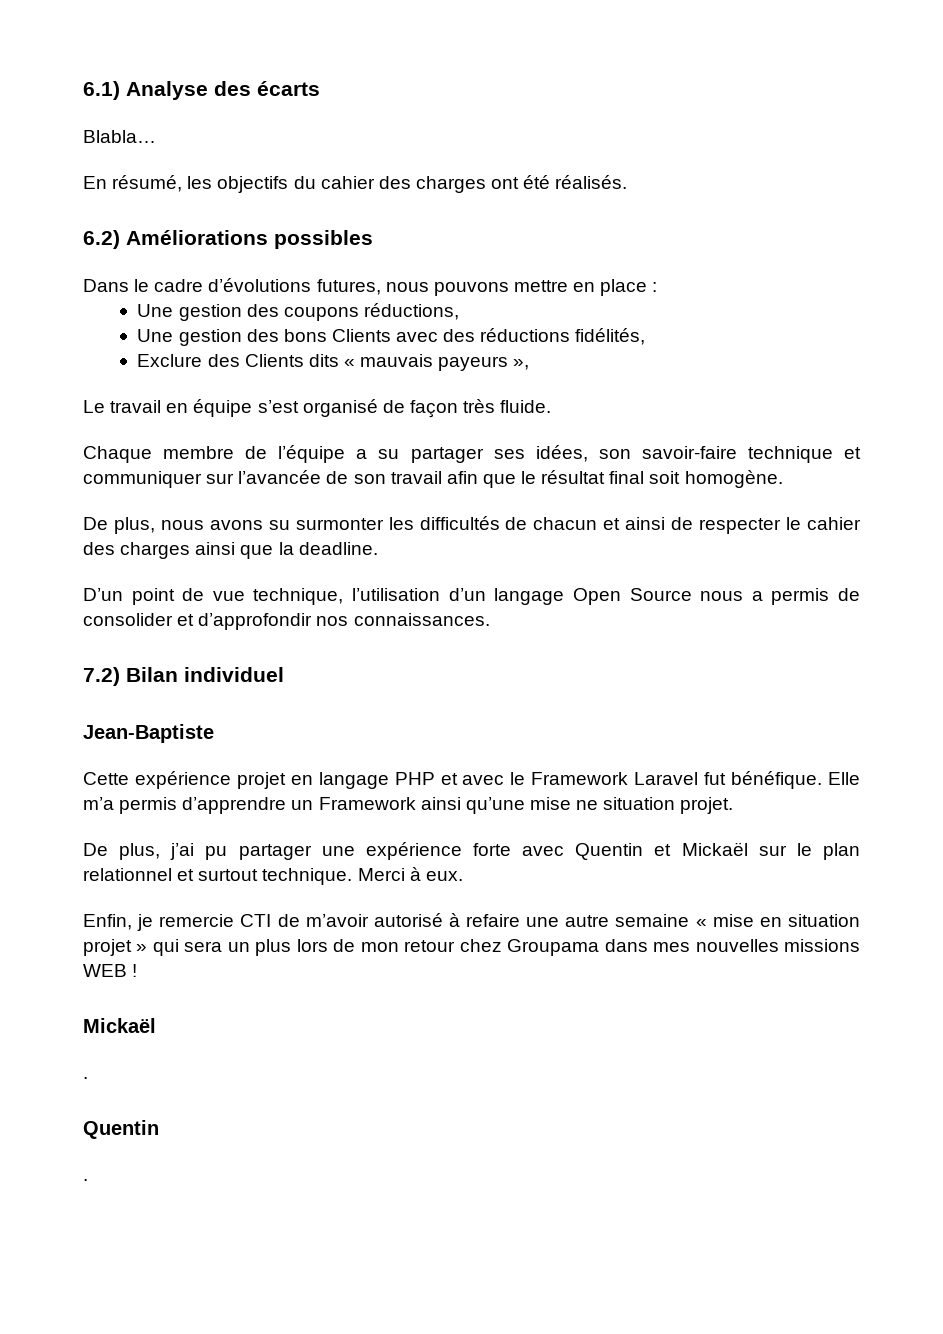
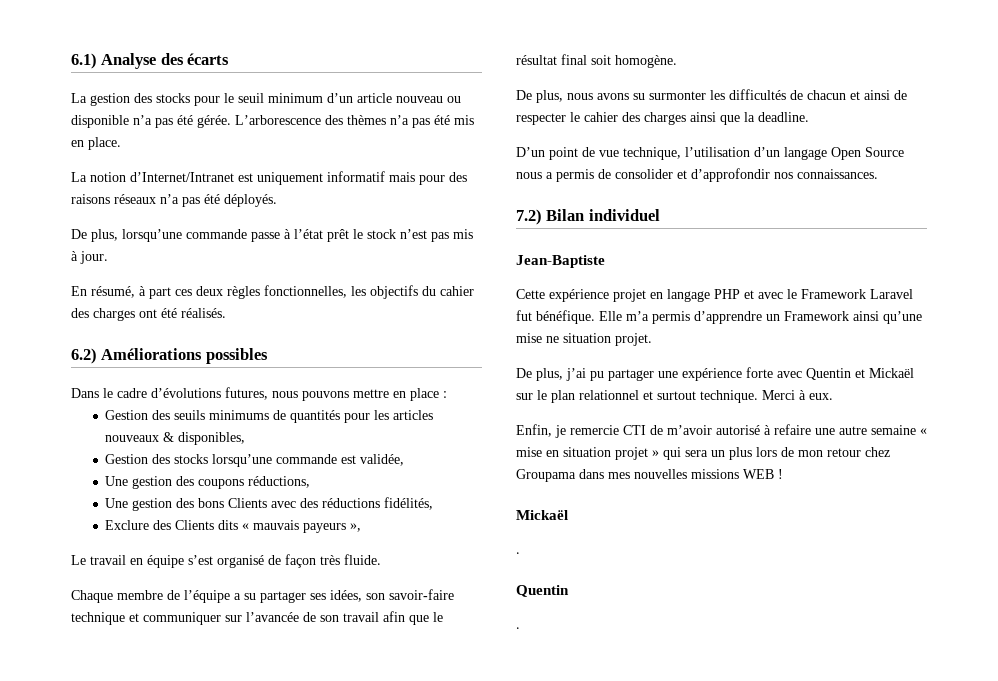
- Blabla…
- En résumé, les objectifs du cahier des charges ont été réalisés.
+ La gestion des stocks pour le seuil minimum d’un article nouveau ou disponible n’a pas été gérée. L’arborescence des thèmes n’a pas été mis en place.
+ La notion d’Internet/Intranet est uniquement informatif mais pour des raisons réseaux n’a pas été déployés.
+ De plus, lorsqu’une commande passe à l’état prêt le stock n’est pas mis à jour.
+ En résumé, à part ces deux règles fonctionnelles, les objectifs du cahier des charges ont été réalisés.
+ Gestion des seuils minimums de quantités pour les articles nouveaux & disponibles,
+ Gestion des stocks lorsqu’une commande est validée,

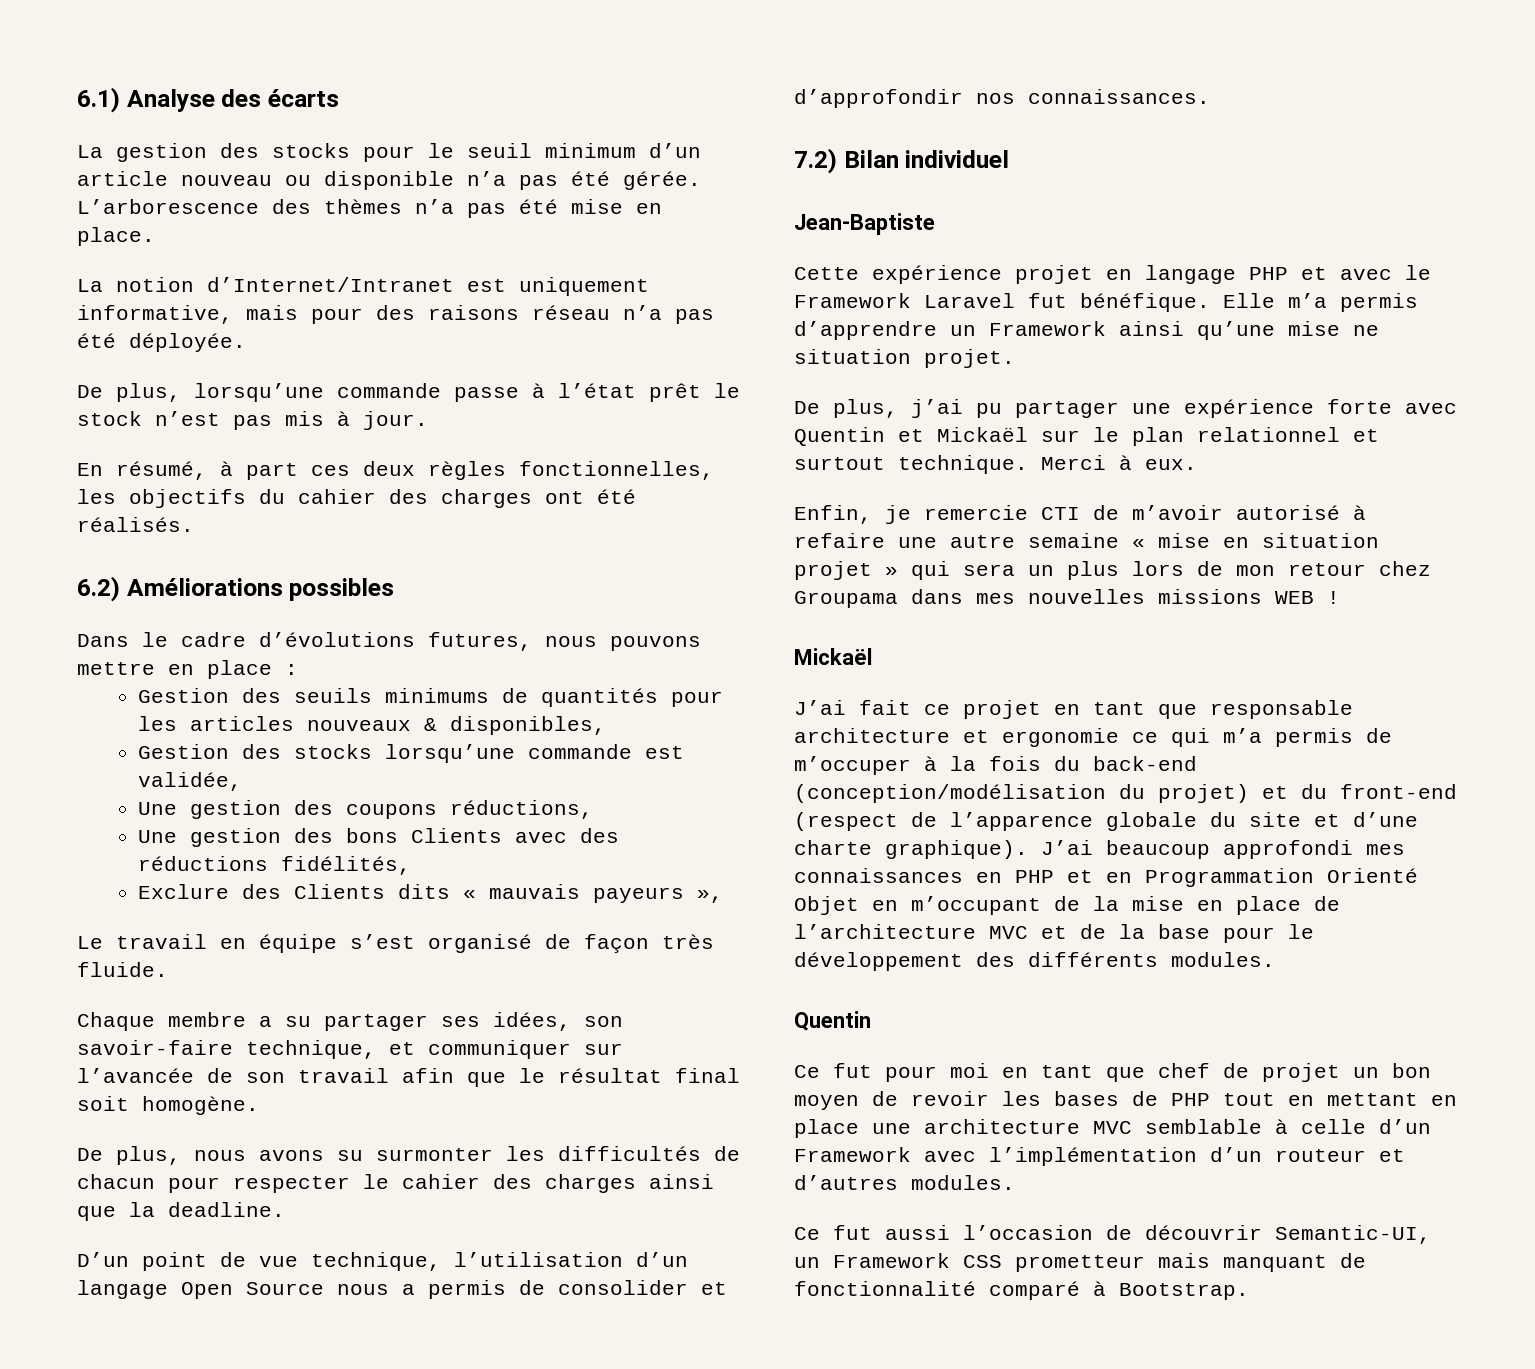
- L’arborescence des thèmes n’a pas été mis en place.
+ L’arborescence des thèmes n’a pas été mise en place.
- La notion d’Internet/Intranet est uniquement informatif mais pour des raisons réseaux n’a pas été déployés.
+ La notion d’Internet/Intranet est uniquement informative, mais pour des raisons réseau n’a pas été déployée.
- Chaque membre de l’équipe a su partager ses idées, son savoir-faire technique et communiquer sur l’avancée de son travail afin que le résultat final soit homogène.
+ Chaque membre a su partager ses idées, son savoir-faire technique, et communiquer sur l’avancée de son travail afin que le résultat final soit homogène.
- De plus, nous avons su surmonter les difficultés de chacun et ainsi de respecter le cahier des charges ainsi que la deadline.
+ De plus, nous avons su surmonter les difficultés de chacun pour respecter le cahier des charges ainsi que la deadline.
  Enfin, je remercie CTI de m’avoir autorisé à refaire une autre semaine « mise en situation projet » qui sera un plus lors de mon retour chez Groupama dans mes nouvelles missions WEB !
  Mickaël
- .
+ J’ai fait ce projet en tant que responsable architecture et ergonomie ce qui m’a permis de m’occuper à la fois du back-end (conception/modélisation du projet) et du front-end (respect de l’apparence globale du site et d’une charte graphique). J’ai beaucoup approfondi mes connaissances en PHP et en Programmation Orienté Objet en m’occupant de la mise en place de l’architecture MVC et de la base pour le développement des différents modules.
  Quentin
- .
+ Ce fut pour moi en tant que chef de projet un bon moyen de revoir les bases de PHP tout en mettant en place une architecture MVC semblable à celle d’un Framework avec l’implémentation d’un routeur et d’autres modules.
+ Ce fut aussi l’occasion de découvrir Semantic-UI, un Framework CSS prometteur mais manquant de fonctionnalité comparé à Bootstrap.

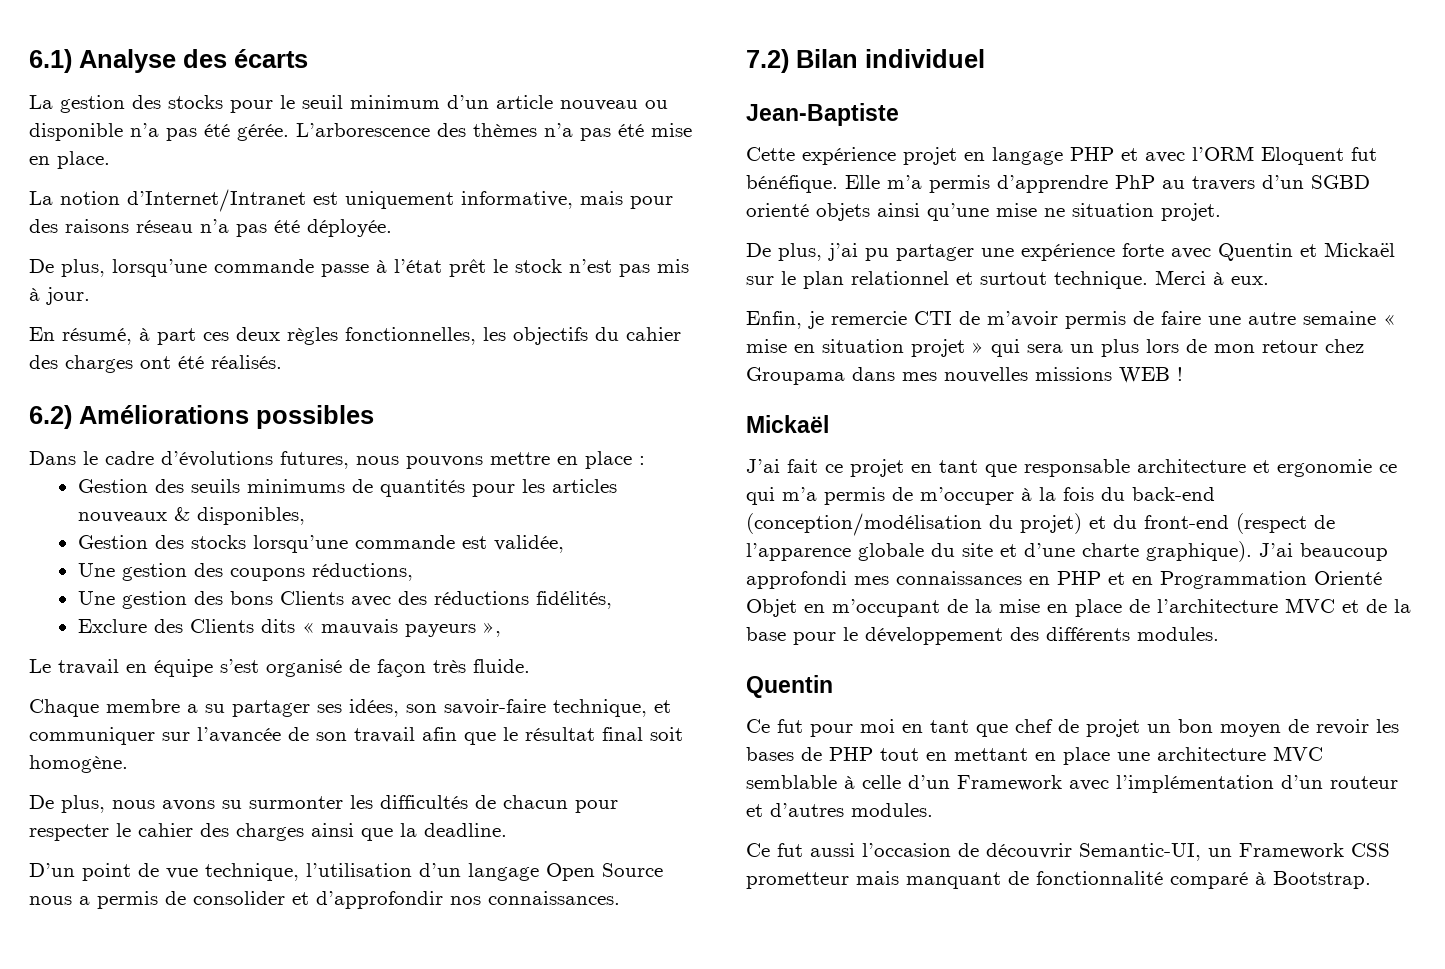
- Cette expérience projet en langage PHP et avec le Framework Laravel fut bénéfique.
+ Cette expérience projet en langage PHP et avec l’ORM Eloquent fut bénéfique.
- Elle m’a permis d’apprendre un Framework ainsi qu’une mise ne situation projet.
+ Elle m’a permis d’apprendre PhP au travers d’un SGBD orienté objets ainsi qu’une mise ne situation projet.
- Enfin, je remercie CTI de m’avoir autorisé à refaire une autre semaine « mise en situation projet » qui sera un plus lors de mon retour chez Groupama dans mes nouvelles missions WEB !
+ Enfin, je remercie CTI de m’avoir permis de faire une autre semaine « mise en situation projet » qui sera un plus lors de mon retour chez Groupama dans mes nouvelles missions WEB !

